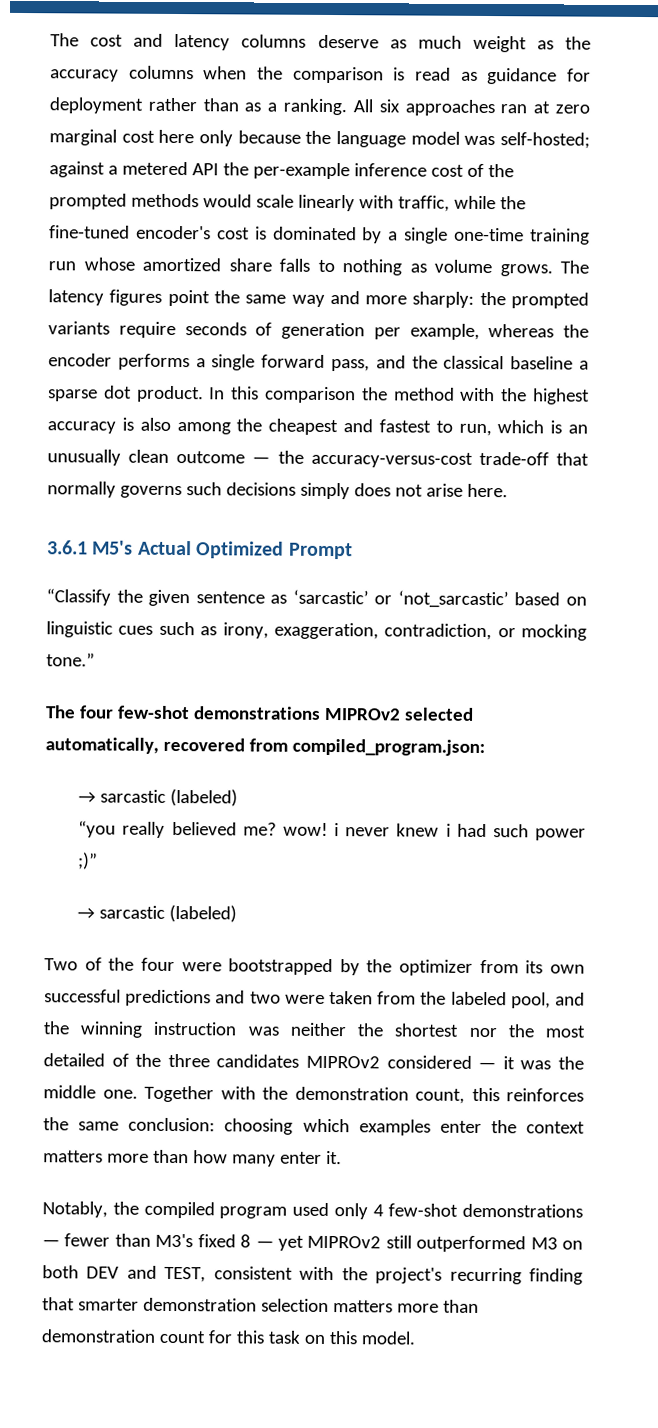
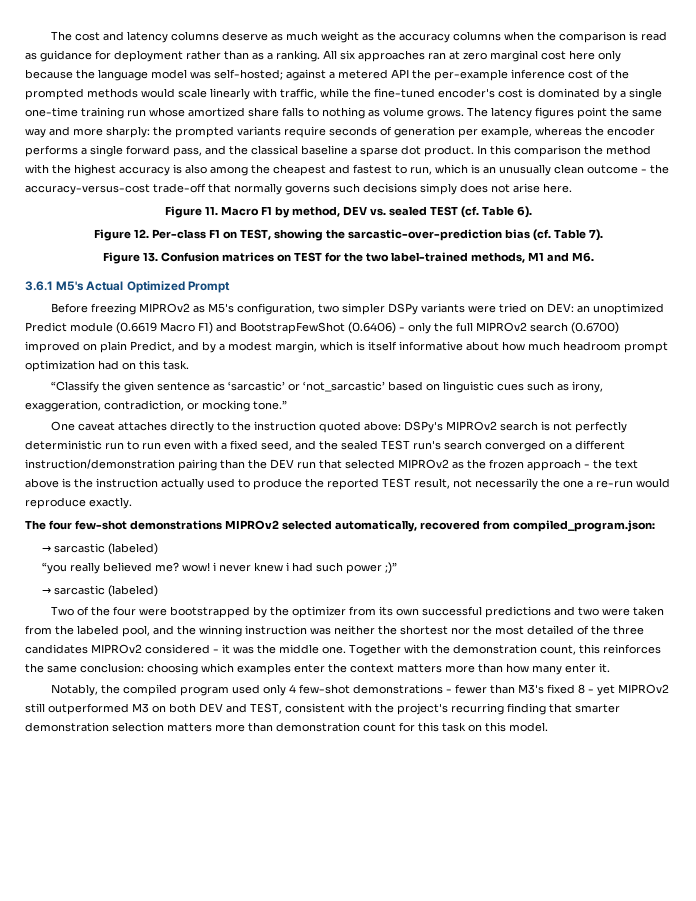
- In this comparison the method with the highest accuracy is also among the cheapest and fastest to run, which is an unusually clean outcome — the accuracy-versus-cost trade-off that normally governs such decisions simply does not arise here.
+ In this comparison the method with the highest accuracy is also among the cheapest and fastest to run, which is an unusually clean outcome - the accuracy-versus-cost trade-off that normally governs such decisions simply does not arise here.
+ Figure 11. Macro F1 by method, DEV vs. sealed TEST (cf. Table 6).
+ Figure 12. Per-class F1 on TEST, showing the sarcastic-over-prediction bias (cf. Table 7).
+ Figure 13. Confusion matrices on TEST for the two label-trained methods, M1 and M6.
+ Before freezing MIPROv2 as M5's configuration, two simpler DSPy variants were tried on DEV: an unoptimized Predict module (0.6619 Macro F1) and BootstrapFewShot (0.6406) - only the full MIPROv2 search (0.6700) improved on plain Predict, and by a modest margin, which is itself informative about how much headroom prompt optimization had on this task.
+ One caveat attaches directly to the instruction quoted above: DSPy's MIPROv2 search is not perfectly deterministic run to run even with a fixed seed, and the sealed TEST run's search converged on a different instruction/demonstration pairing than the DEV run that selected MIPROv2 as the frozen approach - the text above is the instruction actually used to produce the reported TEST result, not necessarily the one a re-run would reproduce exactly.
- Two of the four were bootstrapped by the optimizer from its own successful predictions and two were taken from the labeled pool, and the winning instruction was neither the shortest nor the most detailed of the three candidates MIPROv2 considered — it was the middle one.
+ Two of the four were bootstrapped by the optimizer from its own successful predictions and two were taken from the labeled pool, and the winning instruction was neither the shortest nor the most detailed of the three candidates MIPROv2 considered - it was the middle one.
- Notably, the compiled program used only 4 few-shot demonstrations — fewer than M3's fixed 8 — yet MIPROv2 still outperformed M3 on both DEV and TEST, consistent with the project's recurring finding that smarter demonstration selection matters more than demonstration count for this task on this model.
+ Notably, the compiled program used only 4 few-shot demonstrations - fewer than M3's fixed 8 - yet MIPROv2 still outperformed M3 on both DEV and TEST, consistent with the project's recurring finding that smarter demonstration selection matters more than demonstration count for this task on this model.

